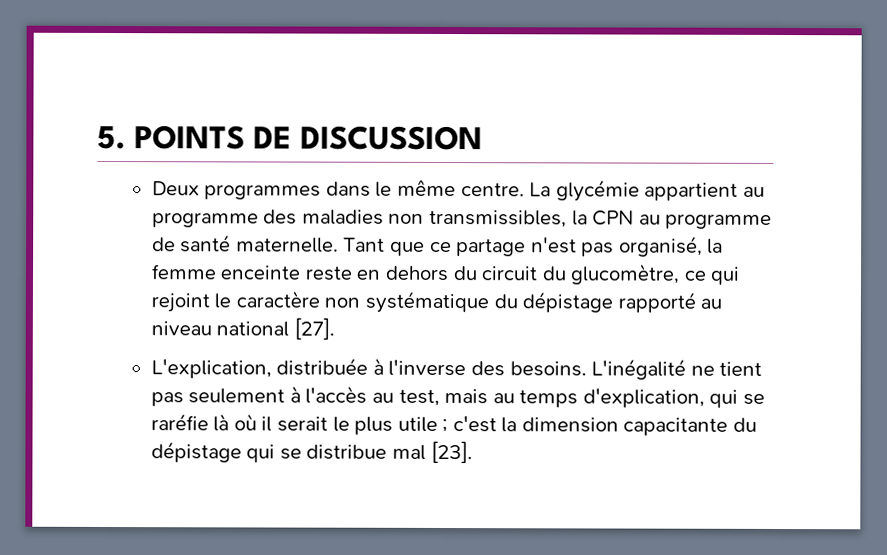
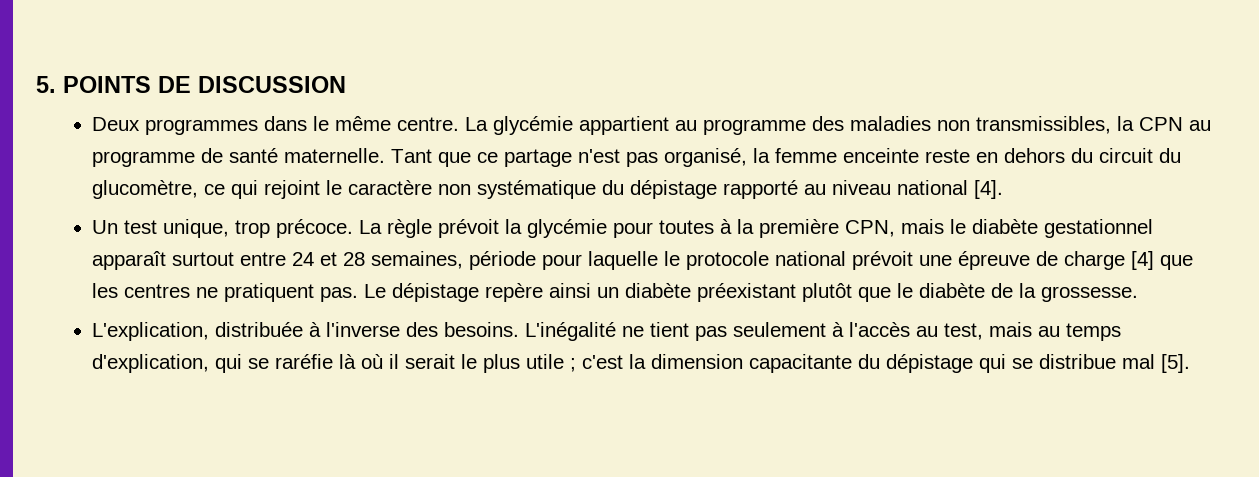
- Tant que ce partage n'est pas organisé, la femme enceinte reste en dehors du circuit du glucomètre, ce qui rejoint le caractère non systématique du dépistage rapporté au niveau national [27].
+ Tant que ce partage n'est pas organisé, la femme enceinte reste en dehors du circuit du glucomètre, ce qui rejoint le caractère non systématique du dépistage rapporté au niveau national [4].
+ Un test unique, trop précoce. La règle prévoit la glycémie pour toutes à la première CPN, mais le diabète gestationnel apparaît surtout entre 24 et 28 semaines, période pour laquelle le protocole national prévoit une épreuve de charge [4] que les centres ne pratiquent pas. Le dépistage repère ainsi un diabète préexistant plutôt que le diabète de la grossesse.
- L'inégalité ne tient pas seulement à l'accès au test, mais au temps d'explication, qui se raréfie là où il serait le plus utile ; c'est la dimension capacitante du dépistage qui se distribue mal [23].
+ L'inégalité ne tient pas seulement à l'accès au test, mais au temps d'explication, qui se raréfie là où il serait le plus utile ; c'est la dimension capacitante du dépistage qui se distribue mal [5].

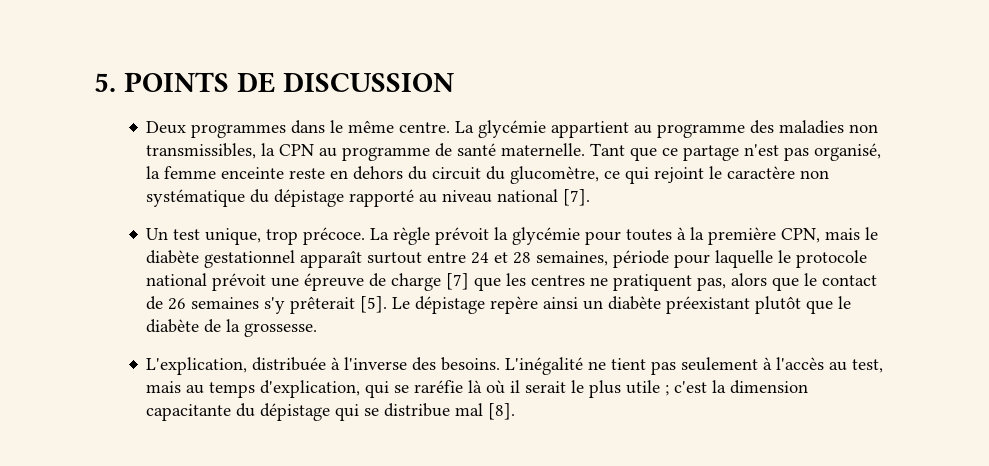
- Tant que ce partage n'est pas organisé, la femme enceinte reste en dehors du circuit du glucomètre, ce qui rejoint le caractère non systématique du dépistage rapporté au niveau national [4].
+ Tant que ce partage n'est pas organisé, la femme enceinte reste en dehors du circuit du glucomètre, ce qui rejoint le caractère non systématique du dépistage rapporté au niveau national [7].
- La règle prévoit la glycémie pour toutes à la première CPN, mais le diabète gestationnel apparaît surtout entre 24 et 28 semaines, période pour laquelle le protocole national prévoit une épreuve de charge [4] que les centres ne pratiquent pas.
+ La règle prévoit la glycémie pour toutes à la première CPN, mais le diabète gestationnel apparaît surtout entre 24 et 28 semaines, période pour laquelle le protocole national prévoit une épreuve de charge [7] que les centres ne pratiquent pas, alors que le contact de 26 semaines s'y prêterait [5].
- L'inégalité ne tient pas seulement à l'accès au test, mais au temps d'explication, qui se raréfie là où il serait le plus utile ; c'est la dimension capacitante du dépistage qui se distribue mal [5].
+ L'inégalité ne tient pas seulement à l'accès au test, mais au temps d'explication, qui se raréfie là où il serait le plus utile ; c'est la dimension capacitante du dépistage qui se distribue mal [8].

